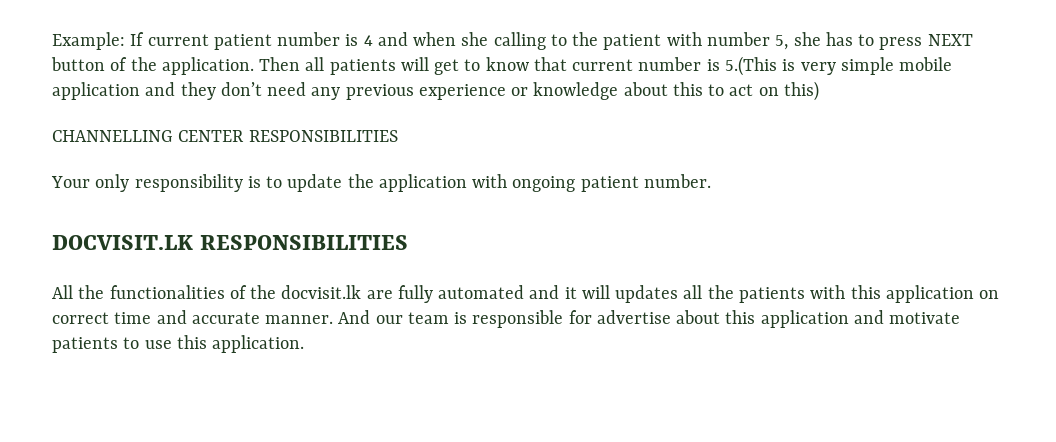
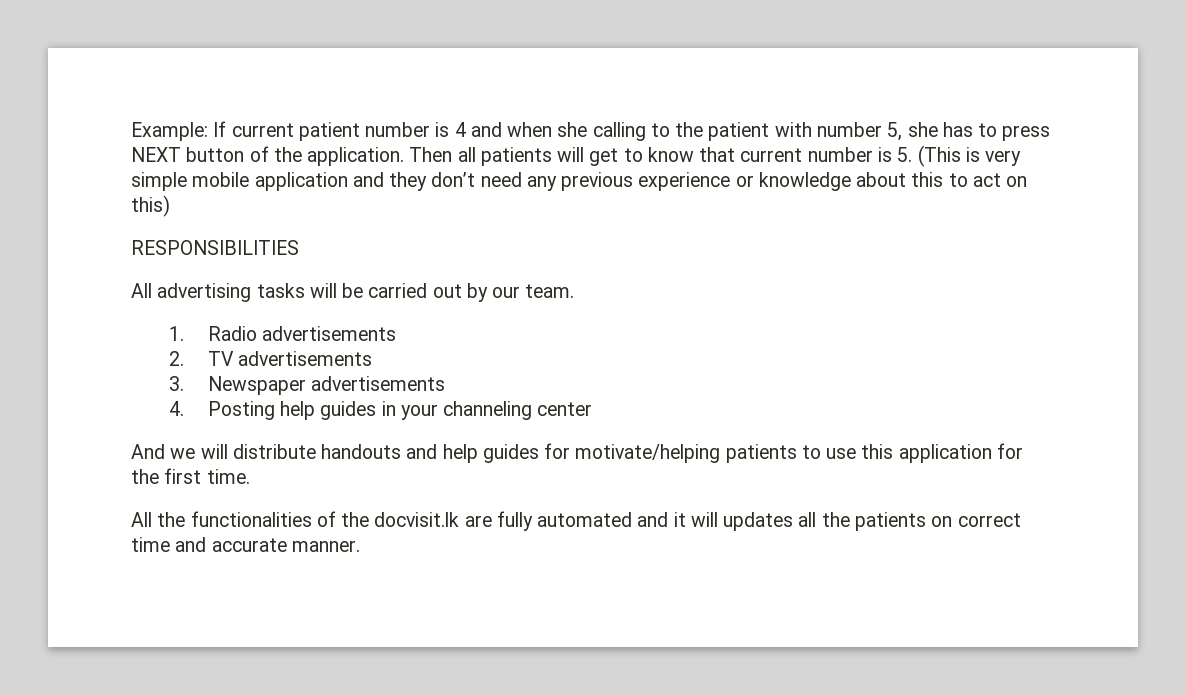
- Then all patients will get to know that current number is 5.(This is very simple mobile application and they don’t need any previous experience or knowledge about this to act on this)
+ Then all patients will get to know that current number is 5. (This is very simple mobile application and they don’t need any previous experience or knowledge about this to act on this)
- CHANNELLING CENTER RESPONSIBILITIES
- Your only responsibility is to update the application with ongoing patient number.
- DOCVISIT.LK RESPONSIBILITIES
+ RESPONSIBILITIES
+ All advertising tasks will be carried out by our team.
+ 1. Radio advertisements
+ 2. TV advertisements
+ 3. Newspaper advertisements
+ 4. Posting help guides in your channeling center
+ And we will distribute handouts and help guides for motivate/helping patients to use this application for the first time.
- All the functionalities of the docvisit.lk are fully automated and it will updates all the patients with this application on correct time and accurate manner. And our team is responsible for advertise about this application and motivate patients to use this application.
+ All the functionalities of the docvisit.lk are fully automated and it will updates all the patients on correct time and accurate manner.

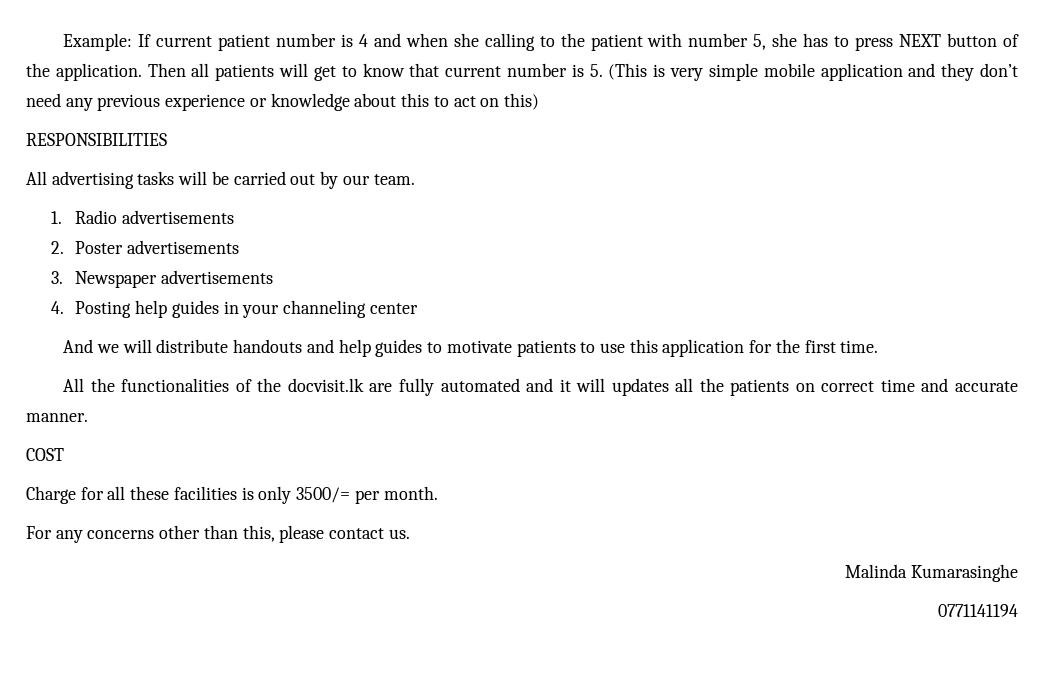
- 2. TV advertisements
+ 2. Poster advertisements
- And we will distribute handouts and help guides for motivate/helping patients to use this application for the first time.
+ And we will distribute handouts and help guides to motivate patients to use this application for the first time.
+ COST
+ Charge for all these facilities is only 3500/= per month.
+ For any concerns other than this, please contact us.
+ Malinda Kumarasinghe
+ 0771141194

